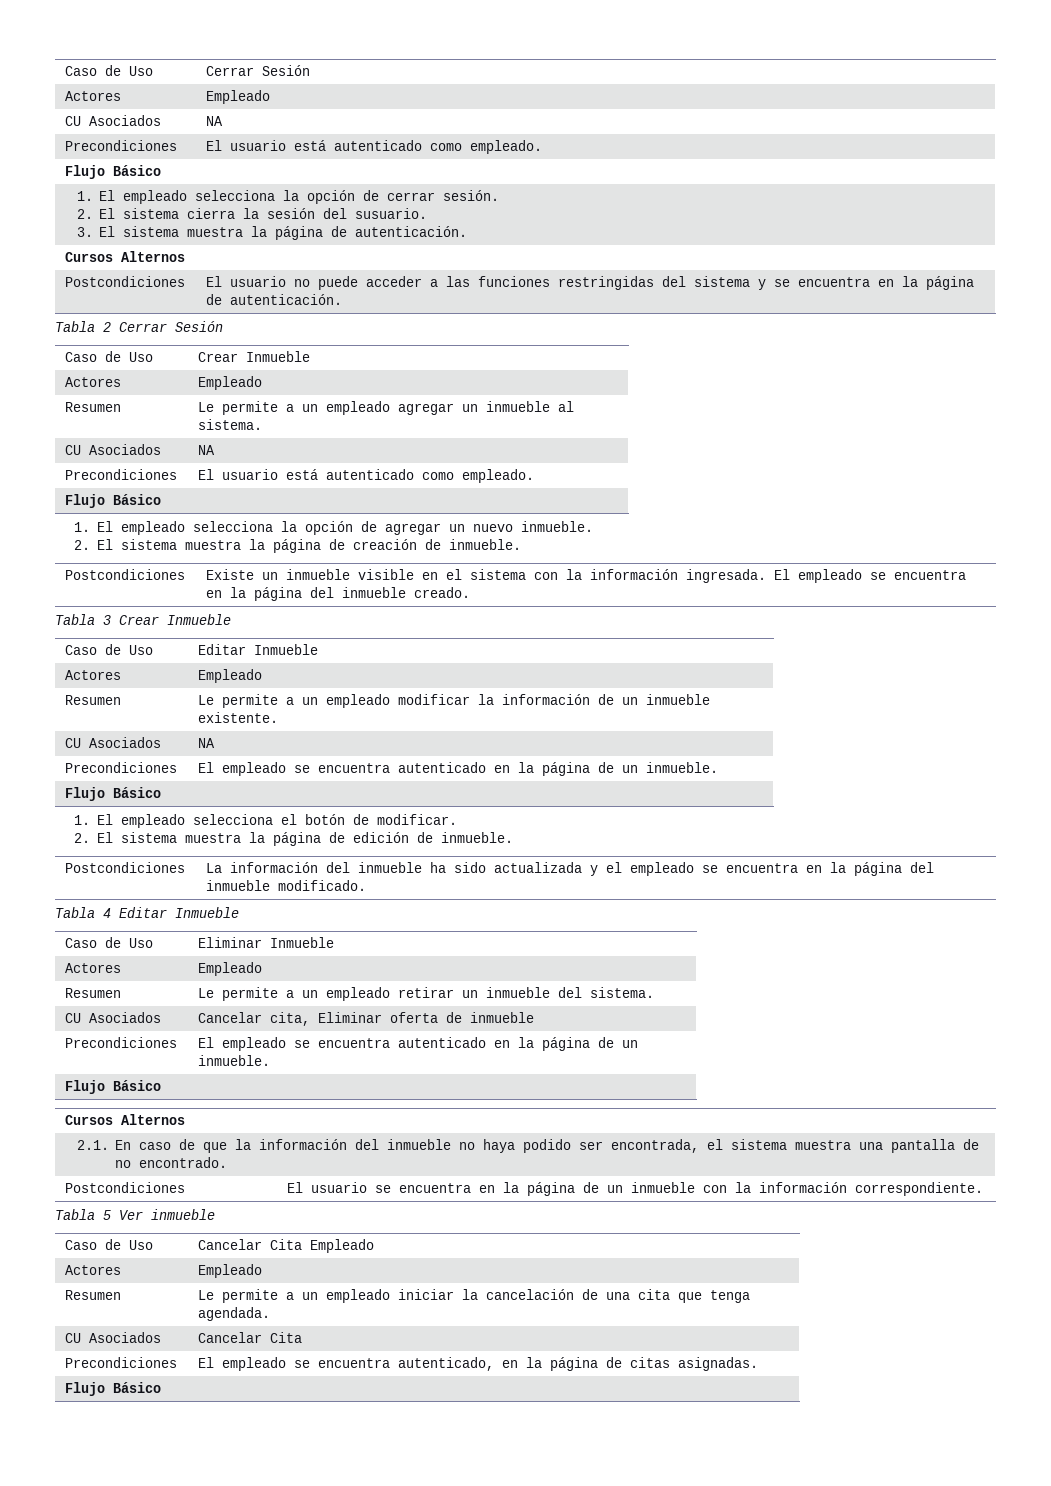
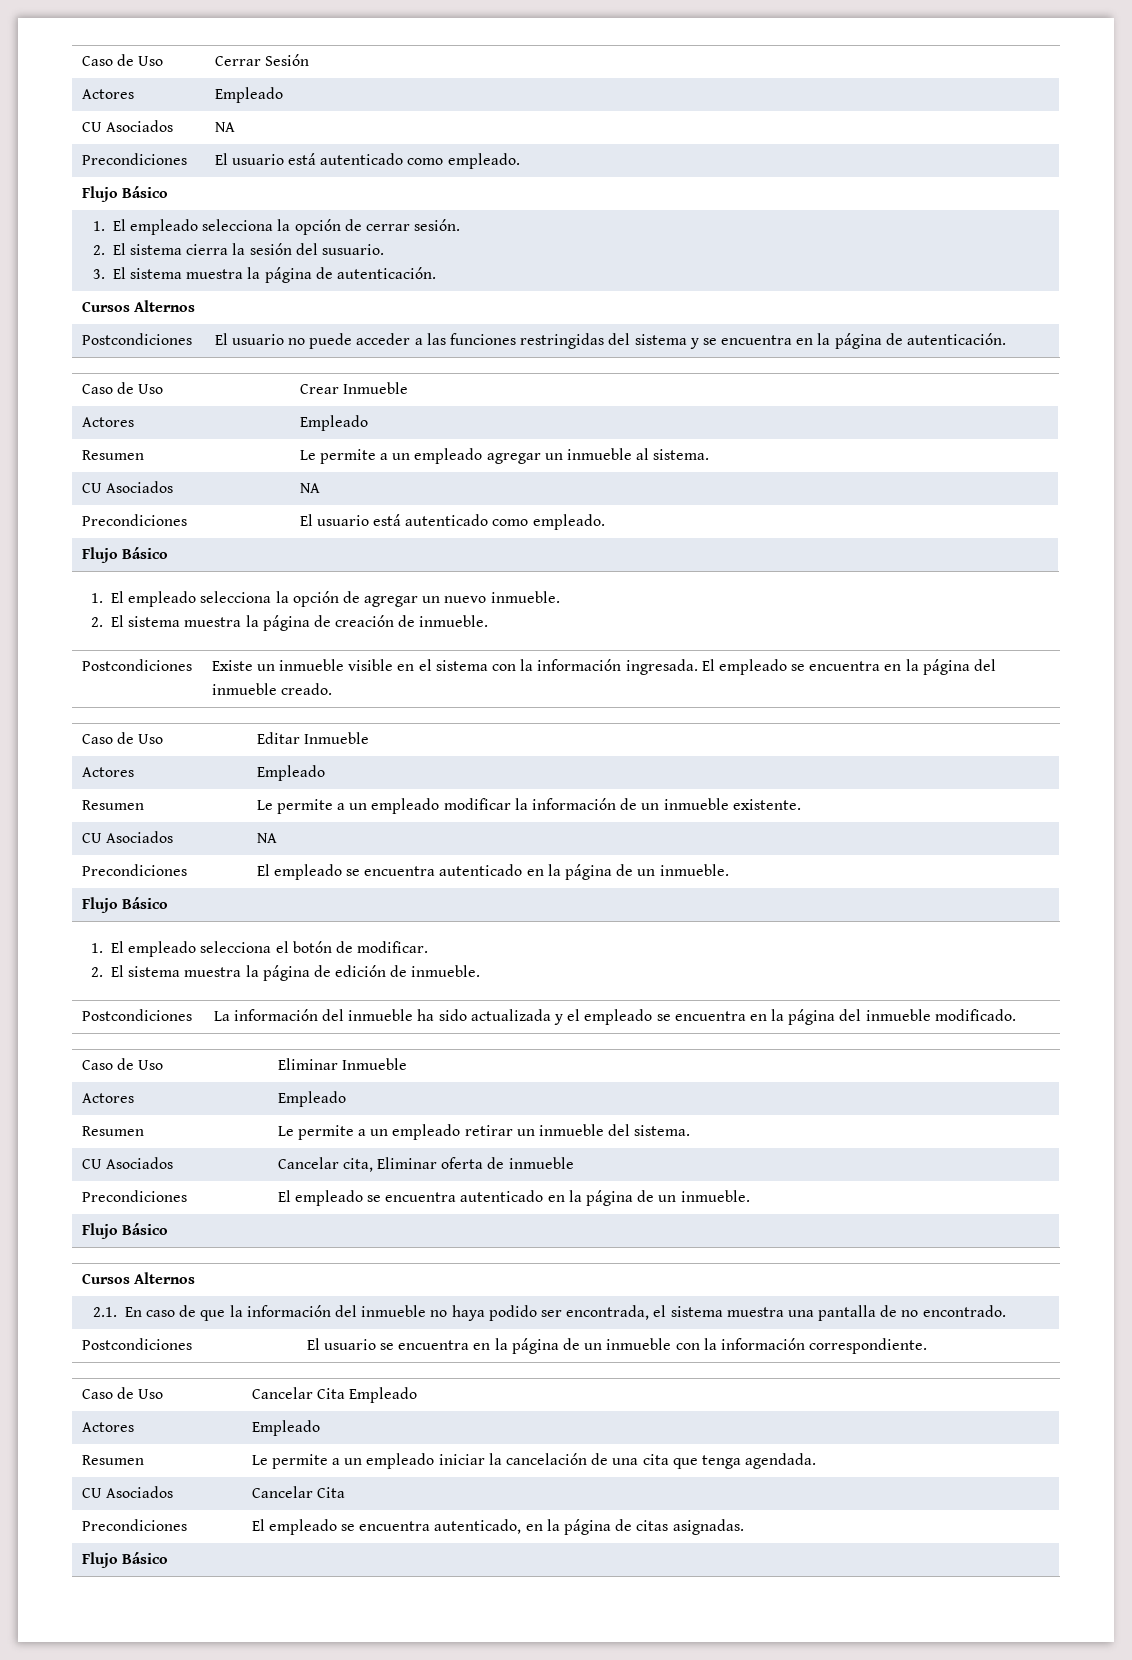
- Tabla 2 Cerrar Sesión
- Tabla 3 Crear Inmueble
- Tabla 4 Editar Inmueble
- Tabla 5 Ver inmueble

